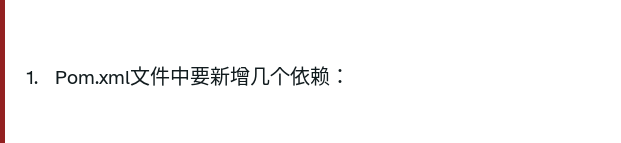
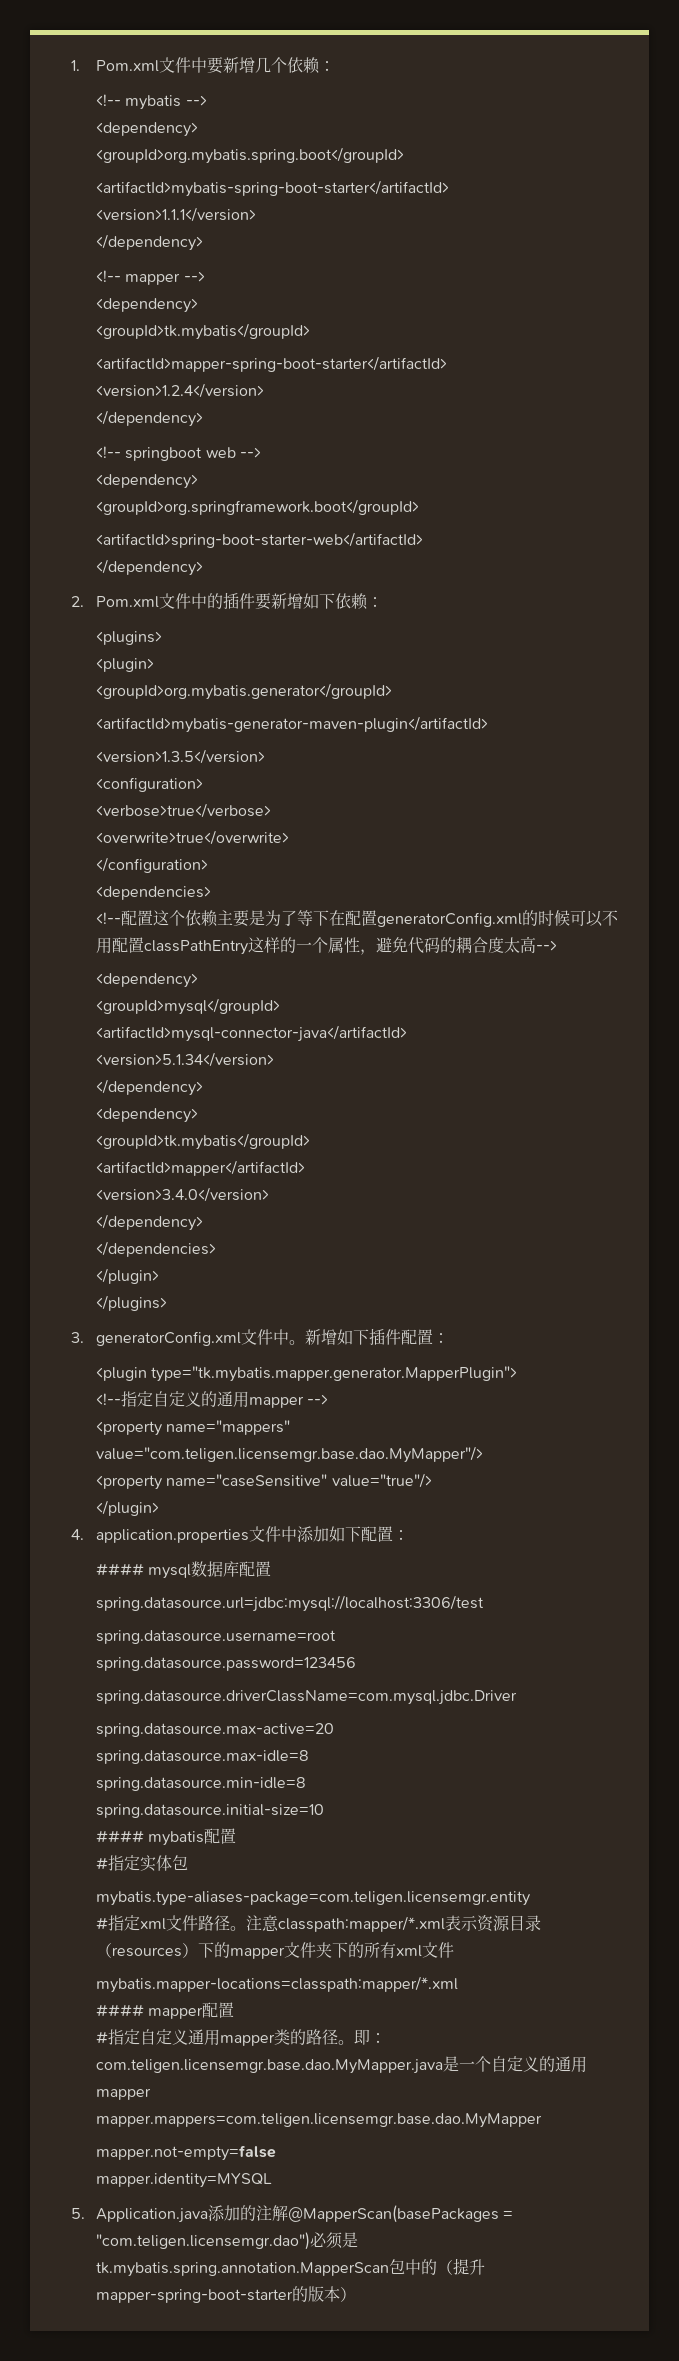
+ <!-- mybatis -->
+ <dependency>
+ <groupId>org.mybatis.spring.boot</groupId>
+ <artifactId>mybatis-spring-boot-starter</artifactId>
+ <version>1.1.1</version>
+ </dependency>
+ <!-- mapper -->
+ <dependency>
+ <groupId>tk.mybatis</groupId>
+ <artifactId>mapper-spring-boot-starter</artifactId>
+ <version>1.2.4</version>
+ </dependency>
+ <!-- springboot web -->
+ <dependency>
+ <groupId>org.springframework.boot</groupId>
+ <artifactId>spring-boot-starter-web</artifactId>
+ </dependency>
+ 2. Pom.xml文件中的插件要新增如下依赖：
+ <plugins>
+ <plugin>
+ <groupId>org.mybatis.generator</groupId>
+ <artifactId>mybatis-generator-maven-plugin</artifactId>
+ <version>1.3.5</version>
+ <configuration>
+ <verbose>true</verbose>
+ <overwrite>true</overwrite>
+ </configuration>
+ <dependencies>
+ <!--配置这个依赖主要是为了等下在配置generatorConfig.xml的时候可以不用配置classPathEntry这样的一个属性，避免代码的耦合度太高-->
+ <dependency>
+ <groupId>mysql</groupId>
+ <artifactId>mysql-connector-java</artifactId>
+ <version>5.1.34</version>
+ </dependency>
+ <dependency>
+ <groupId>tk.mybatis</groupId>
+ <artifactId>mapper</artifactId>
+ <version>3.4.0</version>
+ </dependency>
+ </dependencies>
+ </plugin>
+ </plugins>
+ 3. generatorConfig.xml文件中。新增如下插件配置：
+ <plugin type="tk.mybatis.mapper.generator.MapperPlugin">
+ <!--指定自定义的通用mapper -->
+ <property name="mappers" value="com.teligen.licensemgr.base.dao.MyMapper"/>
+ <property name="caseSensitive" value="true"/>
+ </plugin>
+ 4. application.properties文件中添加如下配置：
+ #### mysql数据库配置
+ spring.datasource.url=jdbc:mysql://localhost:3306/test
+ spring.datasource.username=root
+ spring.datasource.password=123456
+ spring.datasource.driverClassName=com.mysql.jdbc.Driver
+ spring.datasource.max-active=20
+ spring.datasource.max-idle=8
+ spring.datasource.min-idle=8
+ spring.datasource.initial-size=10
+ #### mybatis配置
+ #指定实体包
+ mybatis.type-aliases-package=com.teligen.licensemgr.entity
+ #指定xml文件路径。注意classpath:mapper/*.xml表示资源目录（resources）下的mapper文件夹下的所有xml文件
+ mybatis.mapper-locations=classpath:mapper/*.xml
+ #### mapper配置
+ #指定自定义通用mapper类的路径。即：com.teligen.licensemgr.base.dao.MyMapper.java是一个自定义的通用mapper
+ mapper.mappers=com.teligen.licensemgr.base.dao.MyMapper
+ mapper.not-empty=false
+ mapper.identity=MYSQL
+ 5. Application.java添加的注解@MapperScan(basePackages = "com.teligen.licensemgr.dao")必须是tk.mybatis.spring.annotation.MapperScan包中的（提升mapper-spring-boot-starter的版本）

